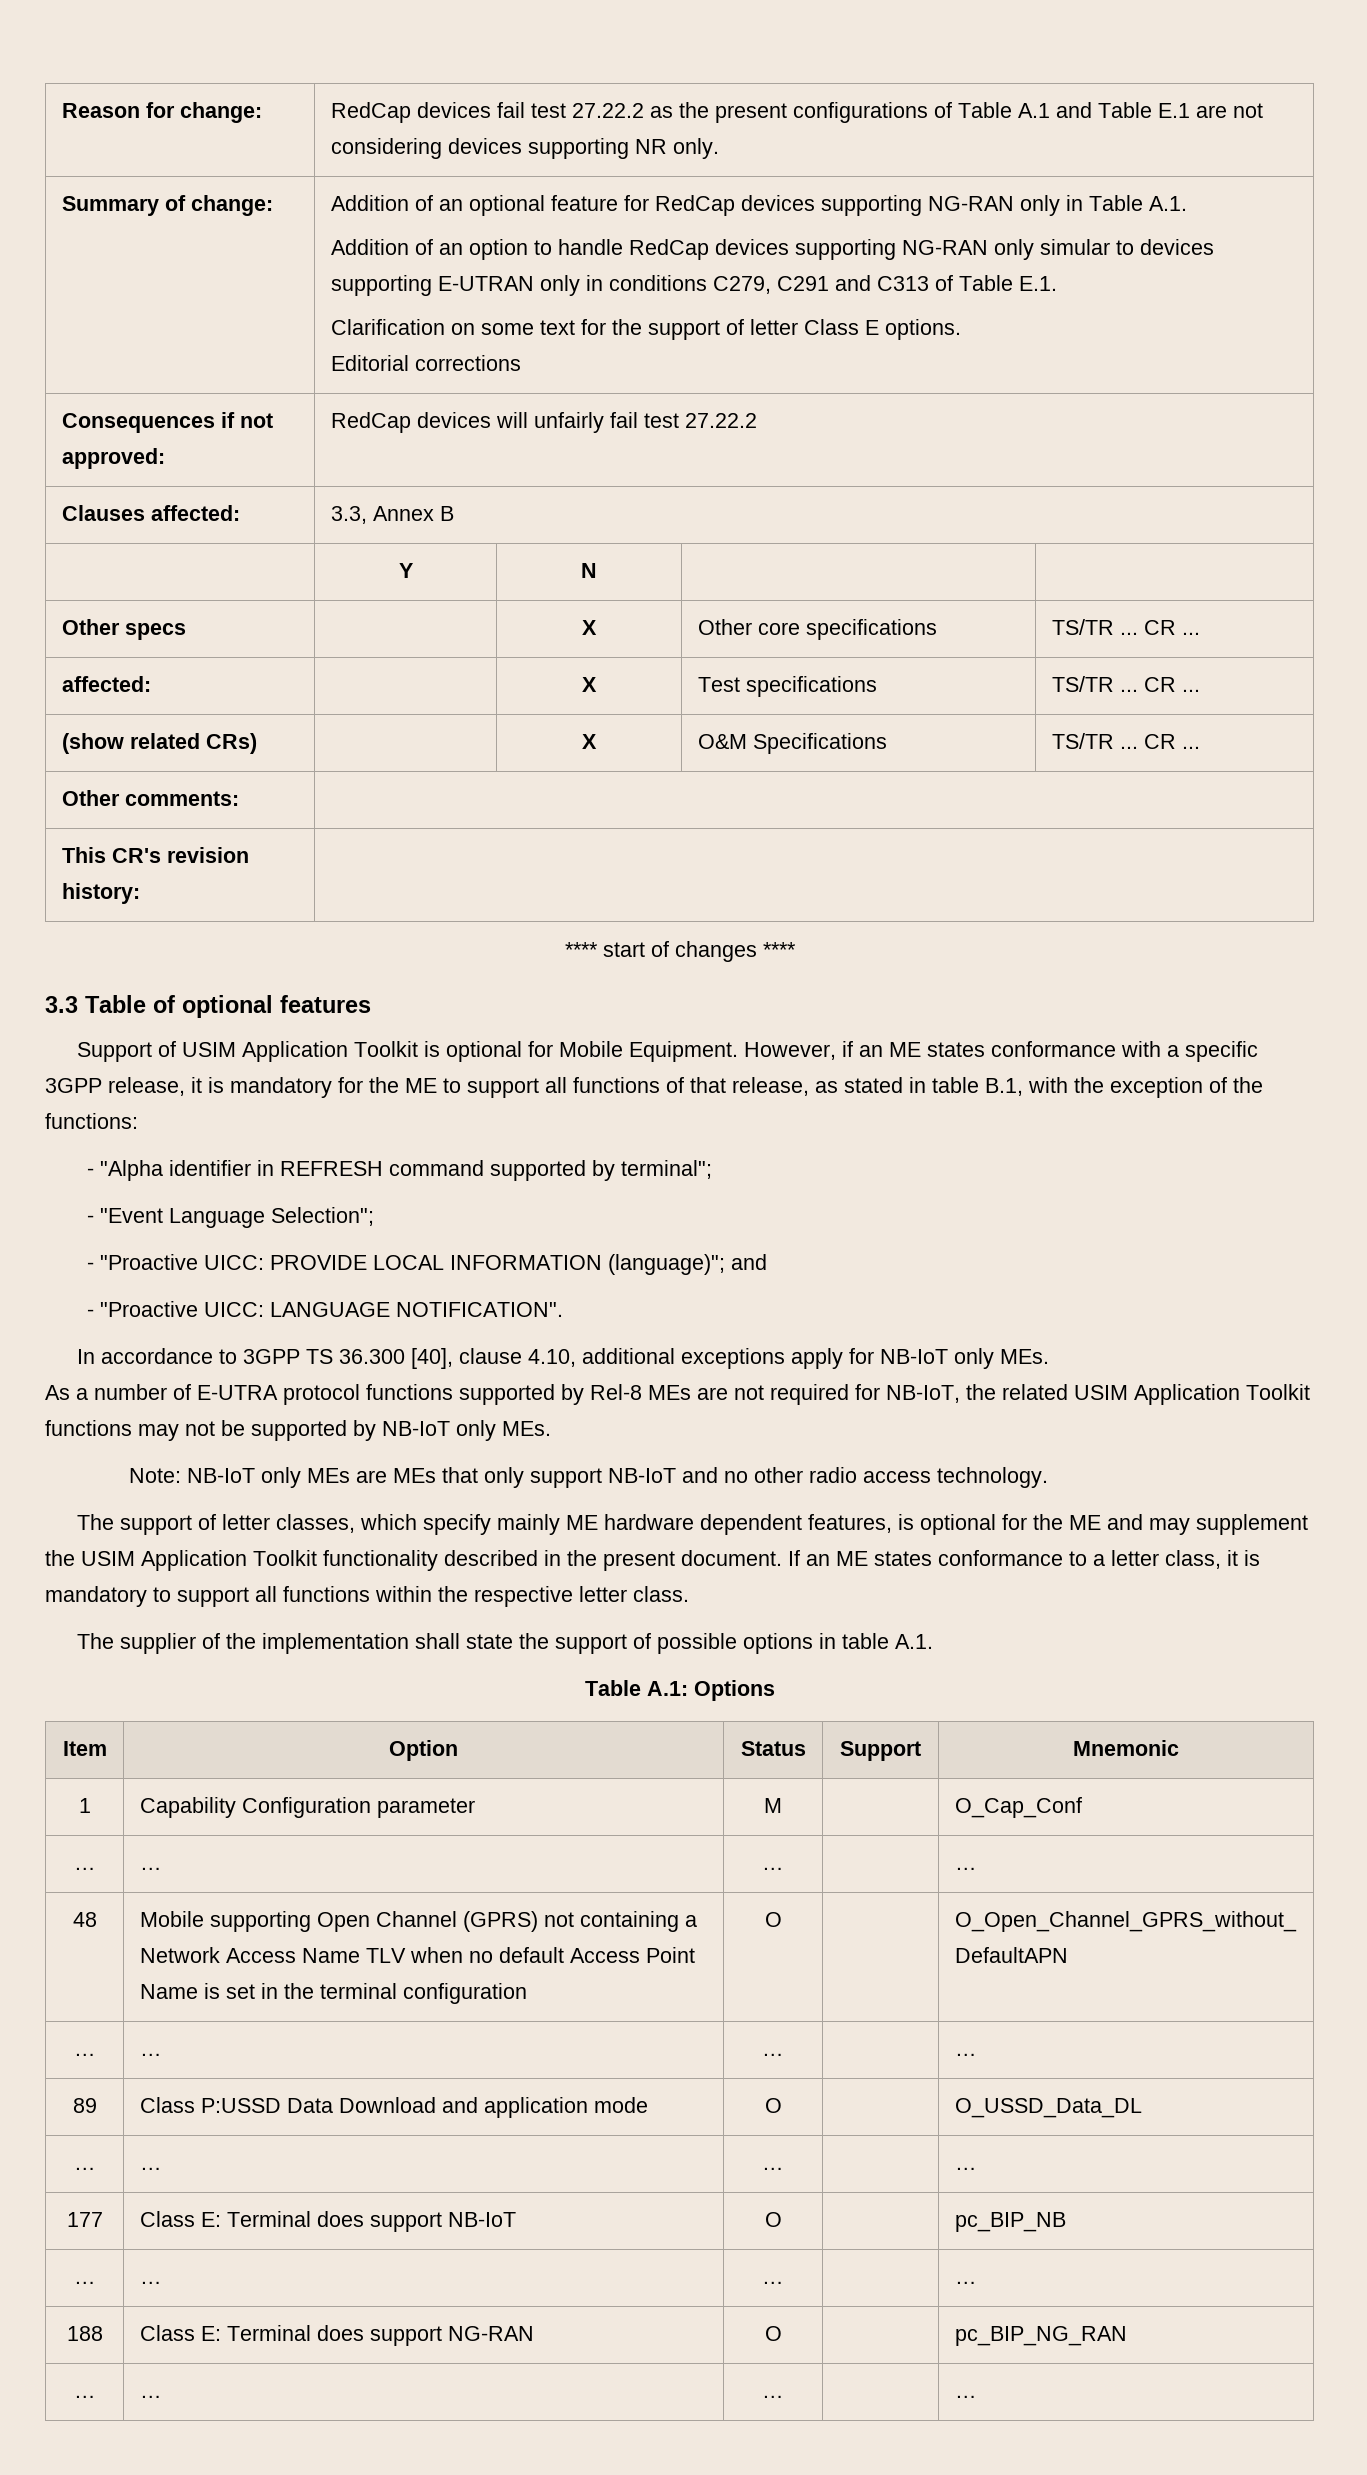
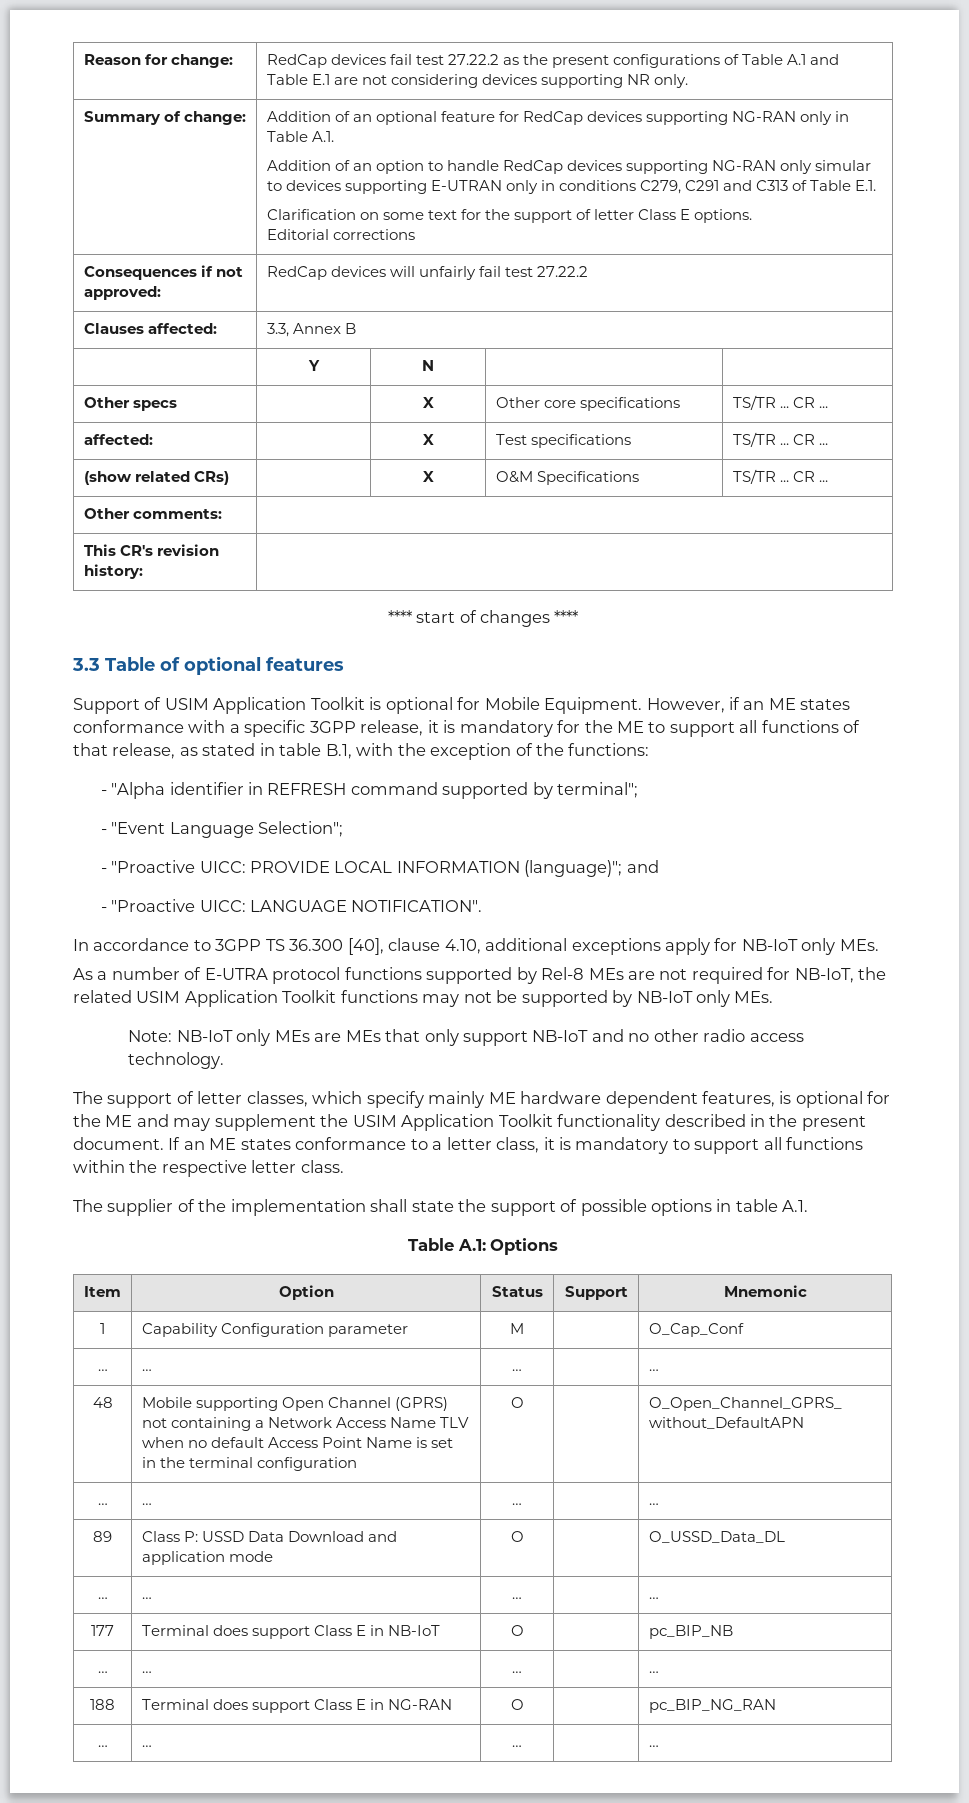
- 89 | Class P:USSD Data Download and application mode | O | | O_USSD_Data_DL
+ 89 | Class P: USSD Data Download and application mode | O | | O_USSD_Data_DL
- 177 | Class E: Terminal does support NB-IoT | O | | pc_BIP_NB
+ 177 | Terminal does support Class E in NB-IoT | O | | pc_BIP_NB
- 188 | Class E: Terminal does support NG-RAN | O | | pc_BIP_NG_RAN
+ 188 | Terminal does support Class E in NG-RAN | O | | pc_BIP_NG_RAN

